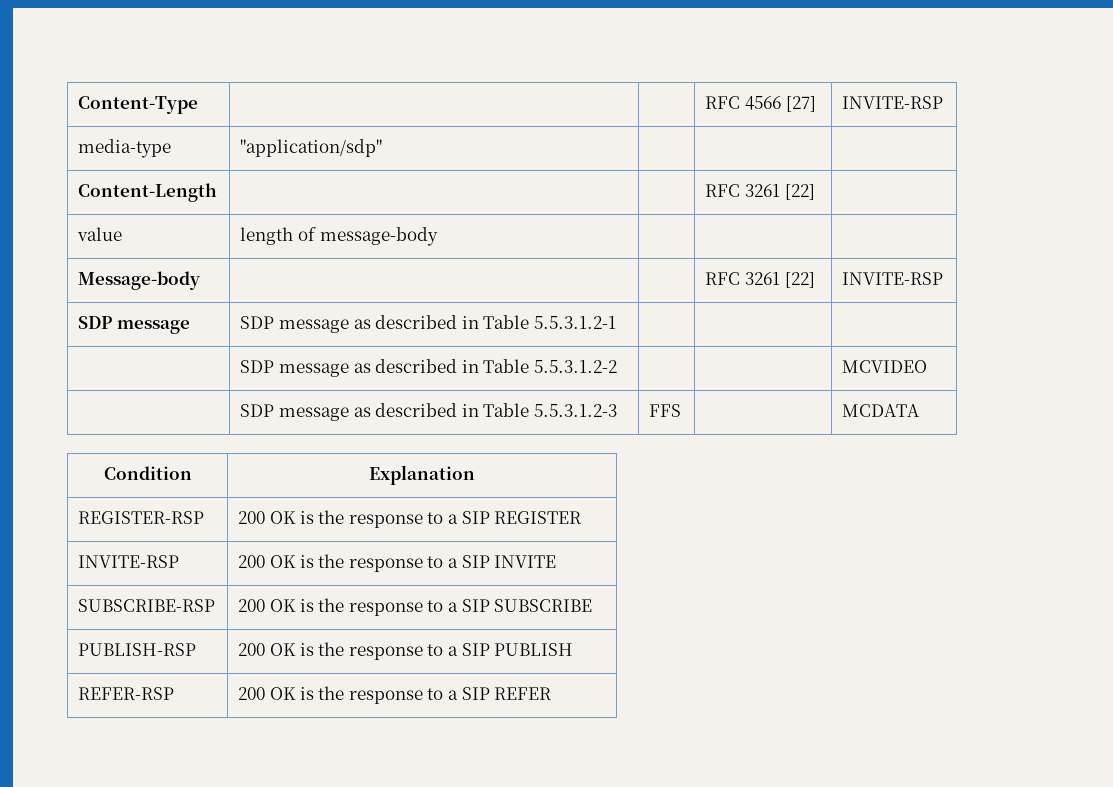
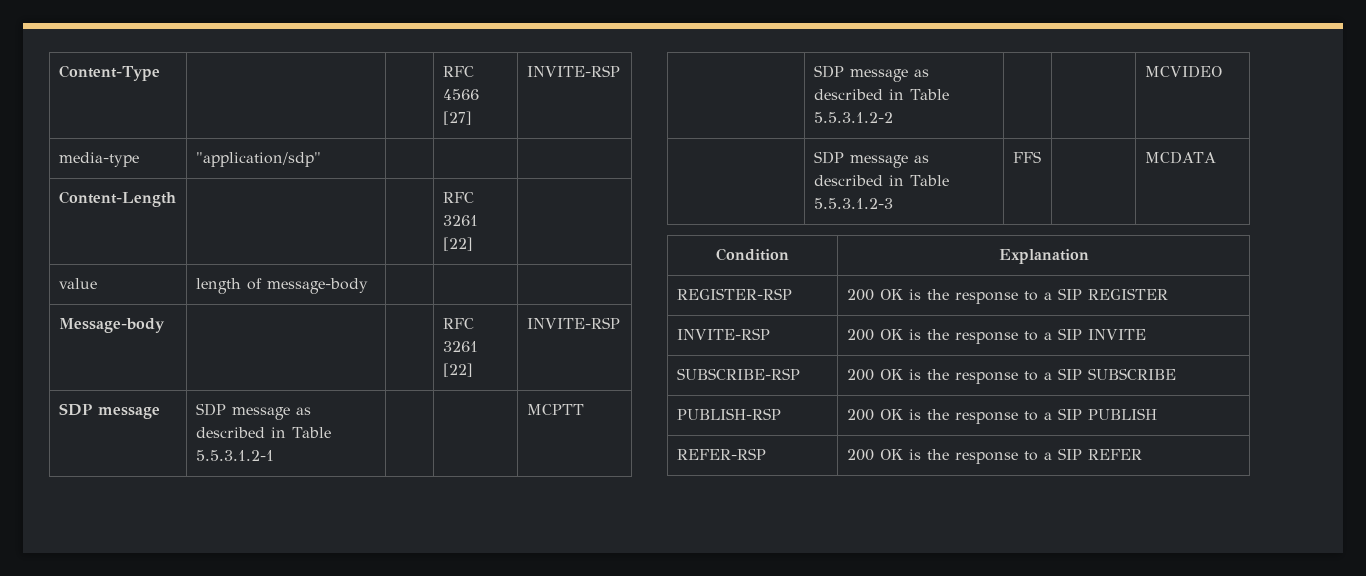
- SDP message | SDP message as described in Table 5.5.3.1.2-1 | | |
+ SDP message | SDP message as described in Table 5.5.3.1.2-1 | | | MCPTT

